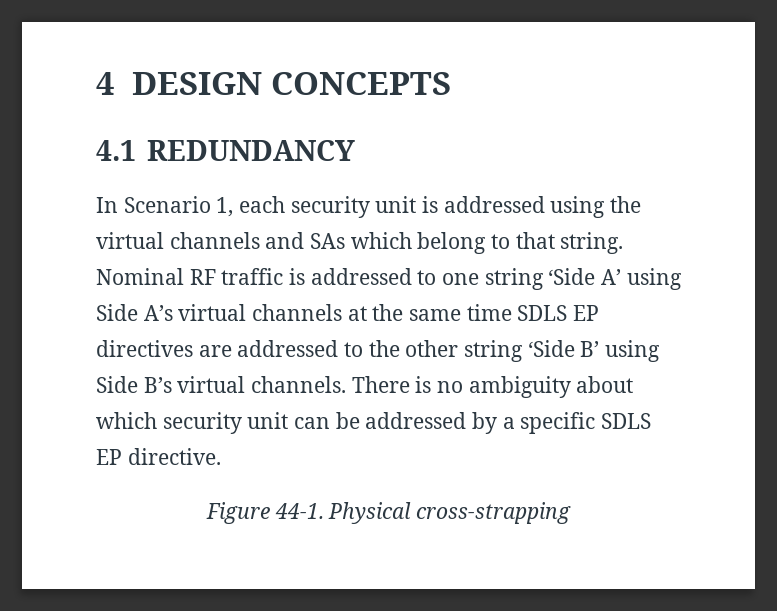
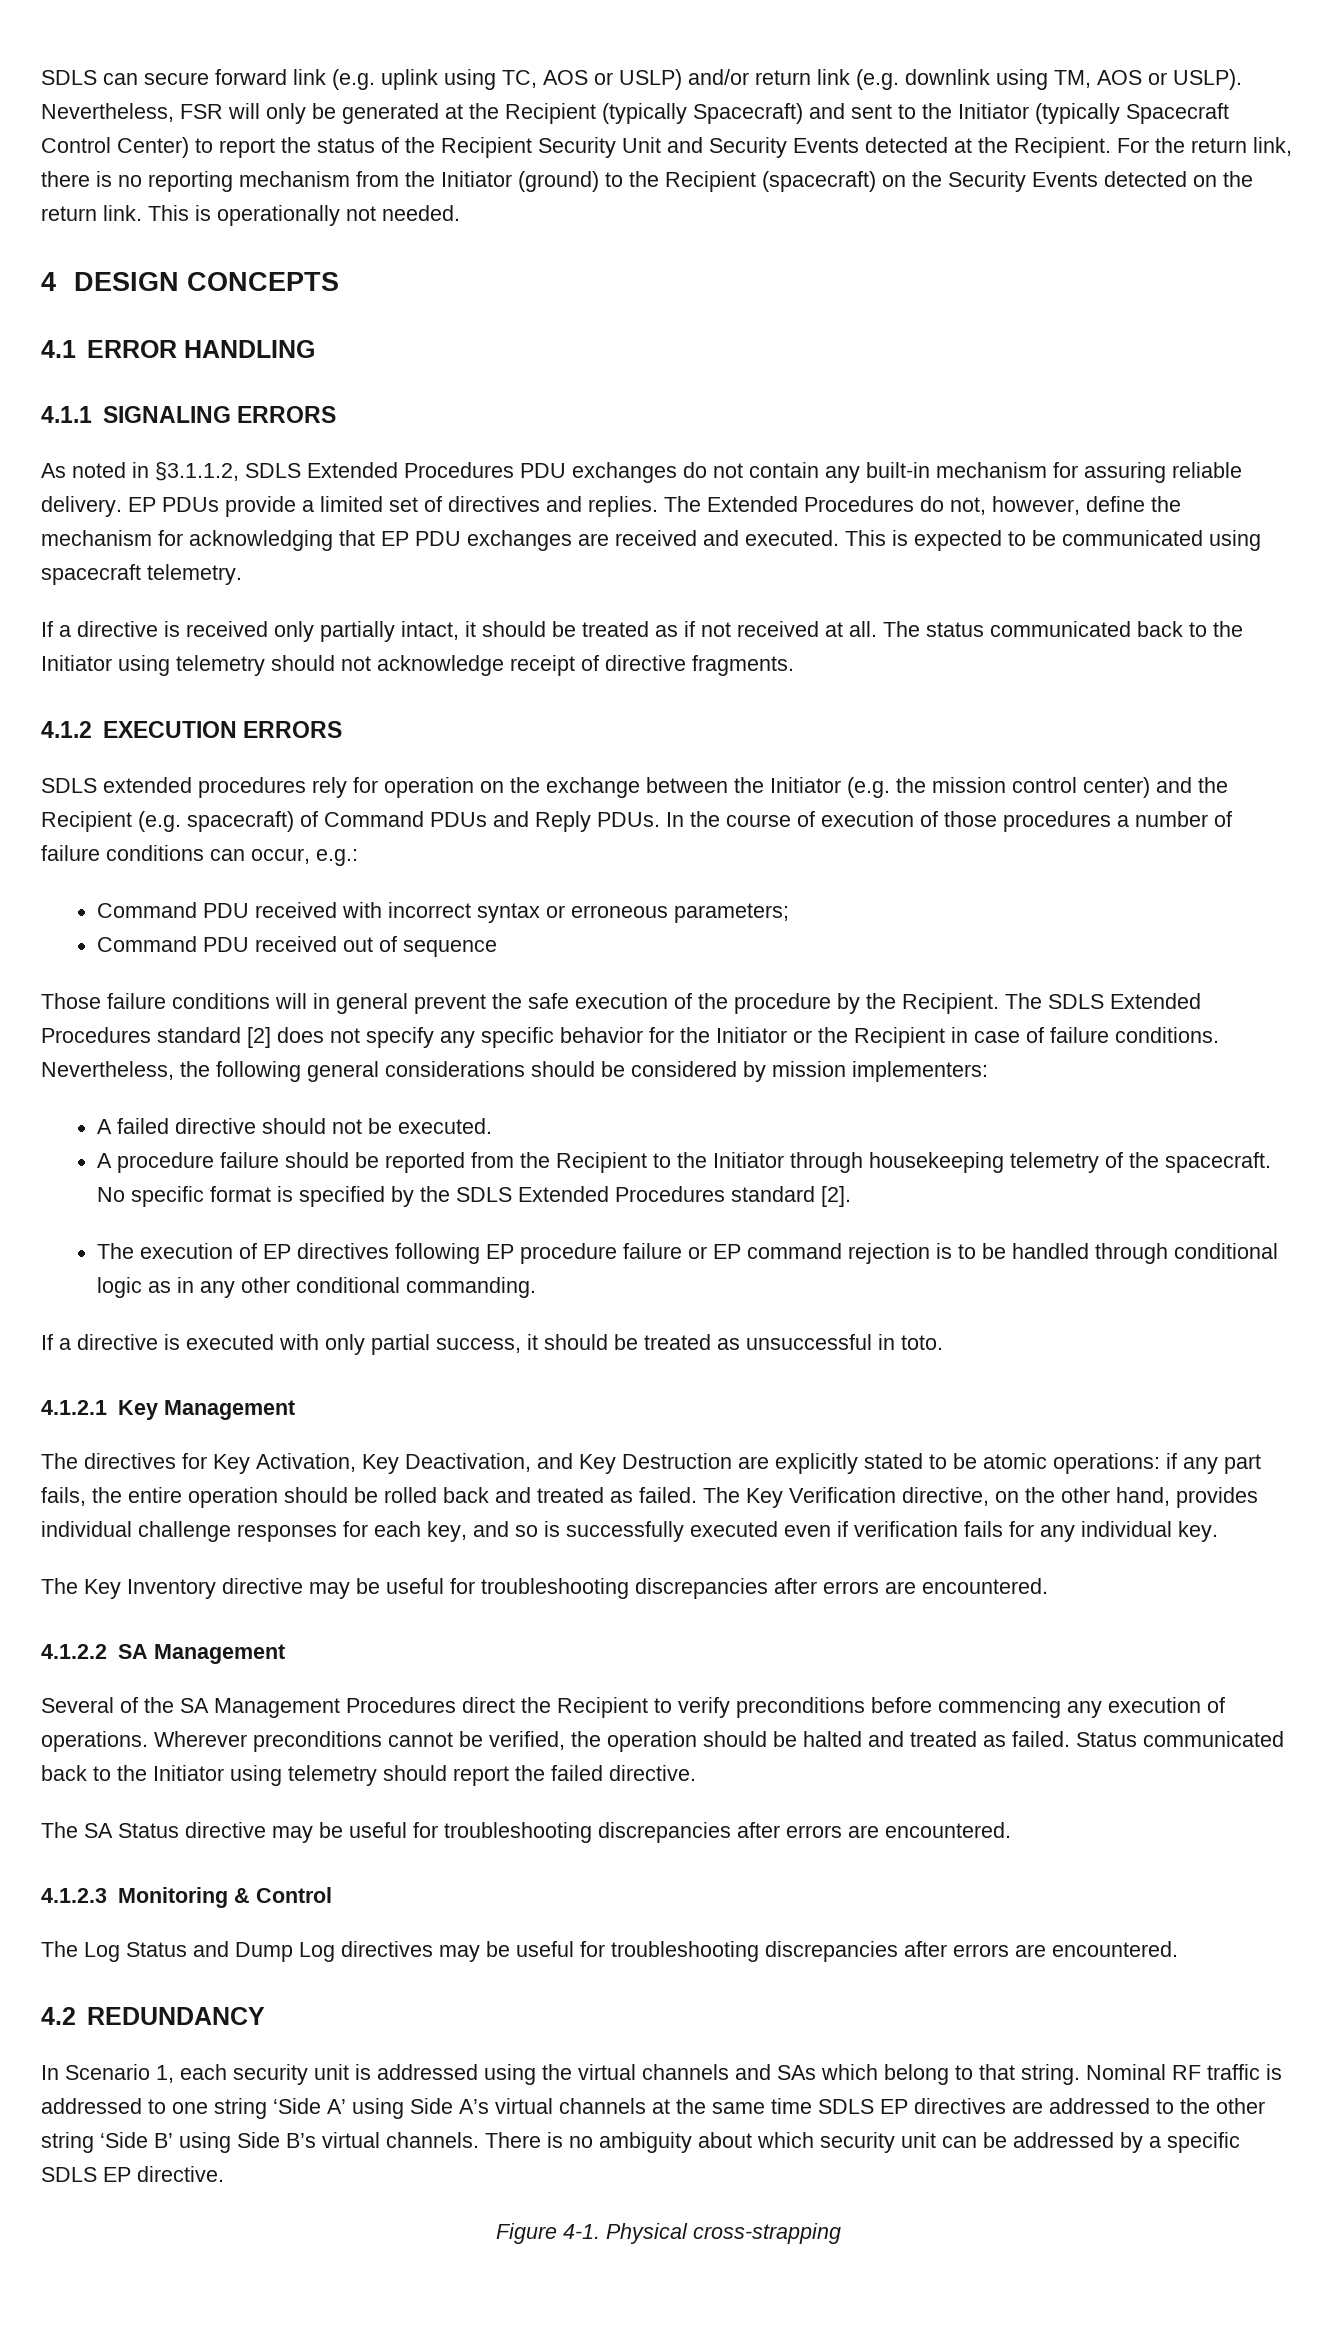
+ SDLS can secure forward link (e.g. uplink using TC, AOS or USLP) and/or return link (e.g. downlink using TM, AOS or USLP). Nevertheless, FSR will only be generated at the Recipient (typically Spacecraft) and sent to the Initiator (typically Spacecraft Control Center) to report the status of the Recipient Security Unit and Security Events detected at the Recipient. For the return link, there is no reporting mechanism from the Initiator (ground) to the Recipient (spacecraft) on the Security Events detected on the return link. This is operationally not needed.
  4 DESIGN CONCEPTS
- 4.1 REDUNDANCY
+ 4.1 ERROR HANDLING
+ 4.1.1 SIGNALING ERRORS
+ As noted in §3.1.1.2, SDLS Extended Procedures PDU exchanges do not contain any built-in mechanism for assuring reliable delivery. EP PDUs provide a limited set of directives and replies. The Extended Procedures do not, however, define the mechanism for acknowledging that EP PDU exchanges are received and executed. This is expected to be communicated using spacecraft telemetry.
+ If a directive is received only partially intact, it should be treated as if not received at all. The status communicated back to the Initiator using telemetry should not acknowledge receipt of directive fragments.
+ 4.1.2 EXECUTION ERRORS
+ SDLS extended procedures rely for operation on the exchange between the Initiator (e.g. the mission control center) and the Recipient (e.g. spacecraft) of Command PDUs and Reply PDUs. In the course of execution of those procedures a number of failure conditions can occur, e.g.:
+ Command PDU received with incorrect syntax or erroneous parameters;
+ Command PDU received out of sequence
+ Those failure conditions will in general prevent the safe execution of the procedure by the Recipient. The SDLS Extended Procedures standard [2] does not specify any specific behavior for the Initiator or the Recipient in case of failure conditions. Nevertheless, the following general considerations should be considered by mission implementers:
+ A failed directive should not be executed.
+ A procedure failure should be reported from the Recipient to the Initiator through housekeeping telemetry of the spacecraft. No specific format is specified by the SDLS Extended Procedures standard [2].
+ The execution of EP directives following EP procedure failure or EP command rejection is to be handled through conditional logic as in any other conditional commanding.
+ If a directive is executed with only partial success, it should be treated as unsuccessful in toto.
+ 4.1.2.1 Key Management
+ The directives for Key Activation, Key Deactivation, and Key Destruction are explicitly stated to be atomic operations: if any part fails, the entire operation should be rolled back and treated as failed. The Key Verification directive, on the other hand, provides individual challenge responses for each key, and so is successfully executed even if verification fails for any individual key.
+ The Key Inventory directive may be useful for troubleshooting discrepancies after errors are encountered.
+ 4.1.2.2 SA Management
+ Several of the SA Management Procedures direct the Recipient to verify preconditions before commencing any execution of operations. Wherever preconditions cannot be verified, the operation should be halted and treated as failed. Status communicated back to the Initiator using telemetry should report the failed directive.
+ The SA Status directive may be useful for troubleshooting discrepancies after errors are encountered.
+ 4.1.2.3 Monitoring & Control
+ The Log Status and Dump Log directives may be useful for troubleshooting discrepancies after errors are encountered.
+ 4.2 REDUNDANCY
- Figure 44-1.
+ Figure 4-1.

